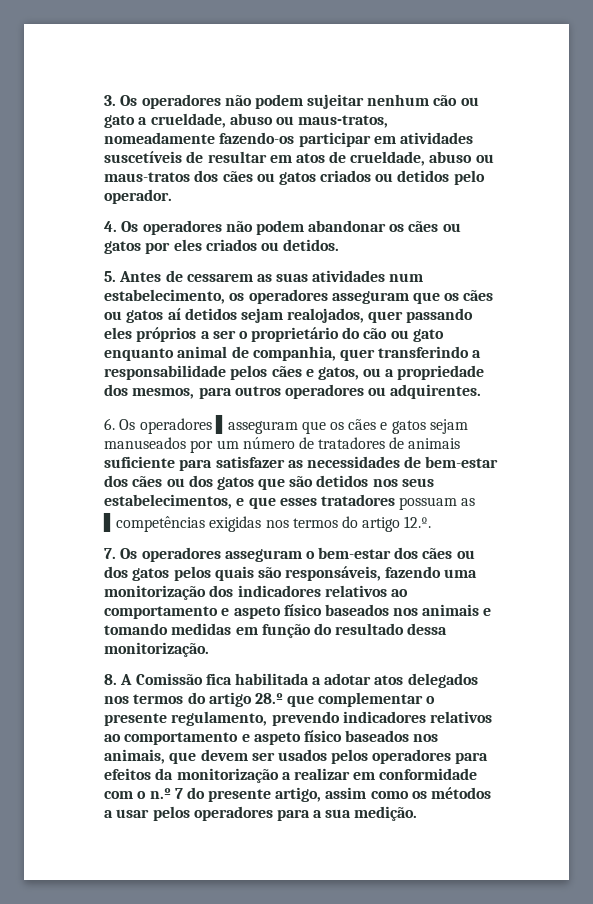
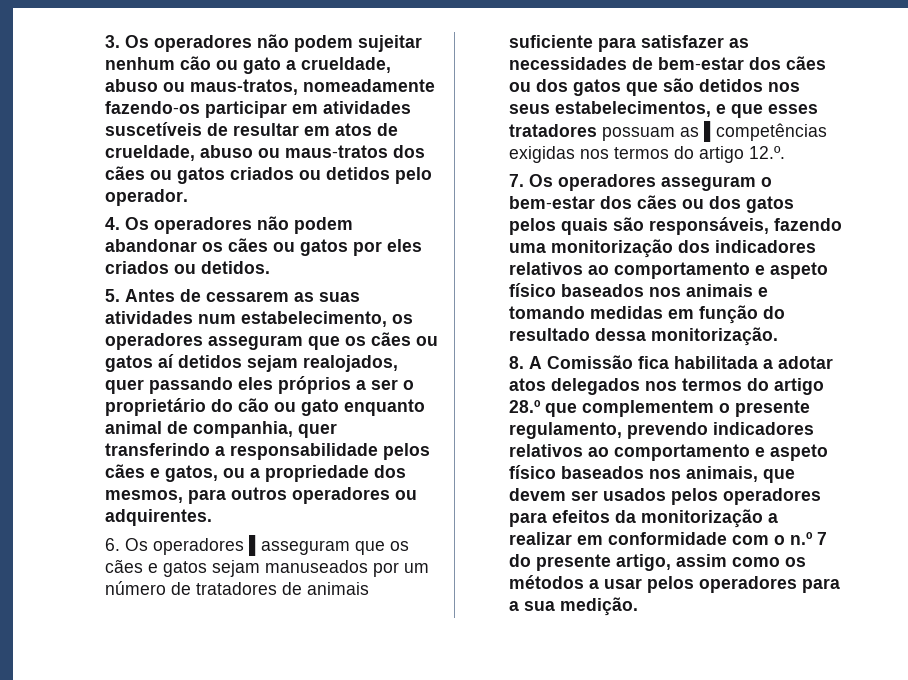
- 8. A Comissão fica habilitada a adotar atos delegados nos termos do artigo 28.º que complementar o presente regulamento, prevendo indicadores relativos ao comportamento e aspeto físico baseados nos animais, que devem ser usados pelos operadores para efeitos da monitorização a realizar em conformidade com o n.º 7 do presente artigo, assim como os métodos a usar pelos operadores para a sua medição.
+ 8. A Comissão fica habilitada a adotar atos delegados nos termos do artigo 28.º que complementem o presente regulamento, prevendo indicadores relativos ao comportamento e aspeto físico baseados nos animais, que devem ser usados pelos operadores para efeitos da monitorização a realizar em conformidade com o n.º 7 do presente artigo, assim como os métodos a usar pelos operadores para a sua medição.

